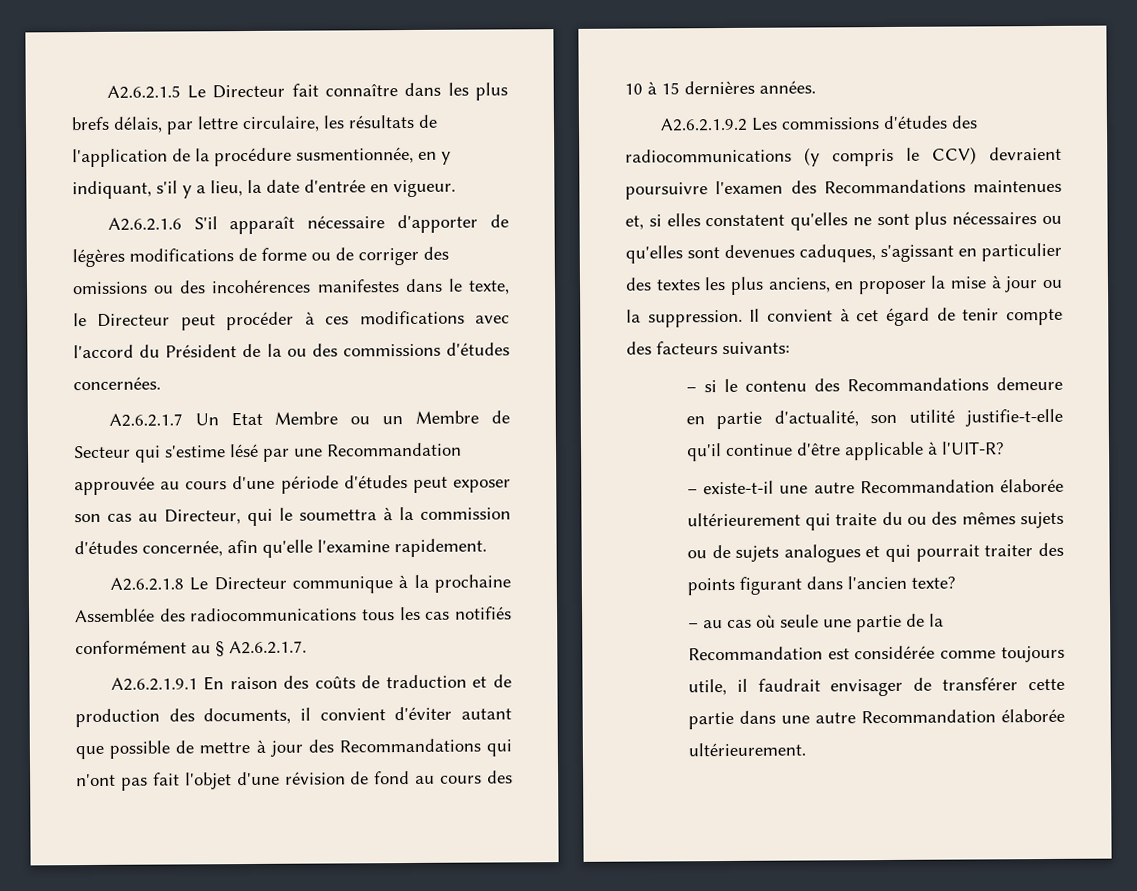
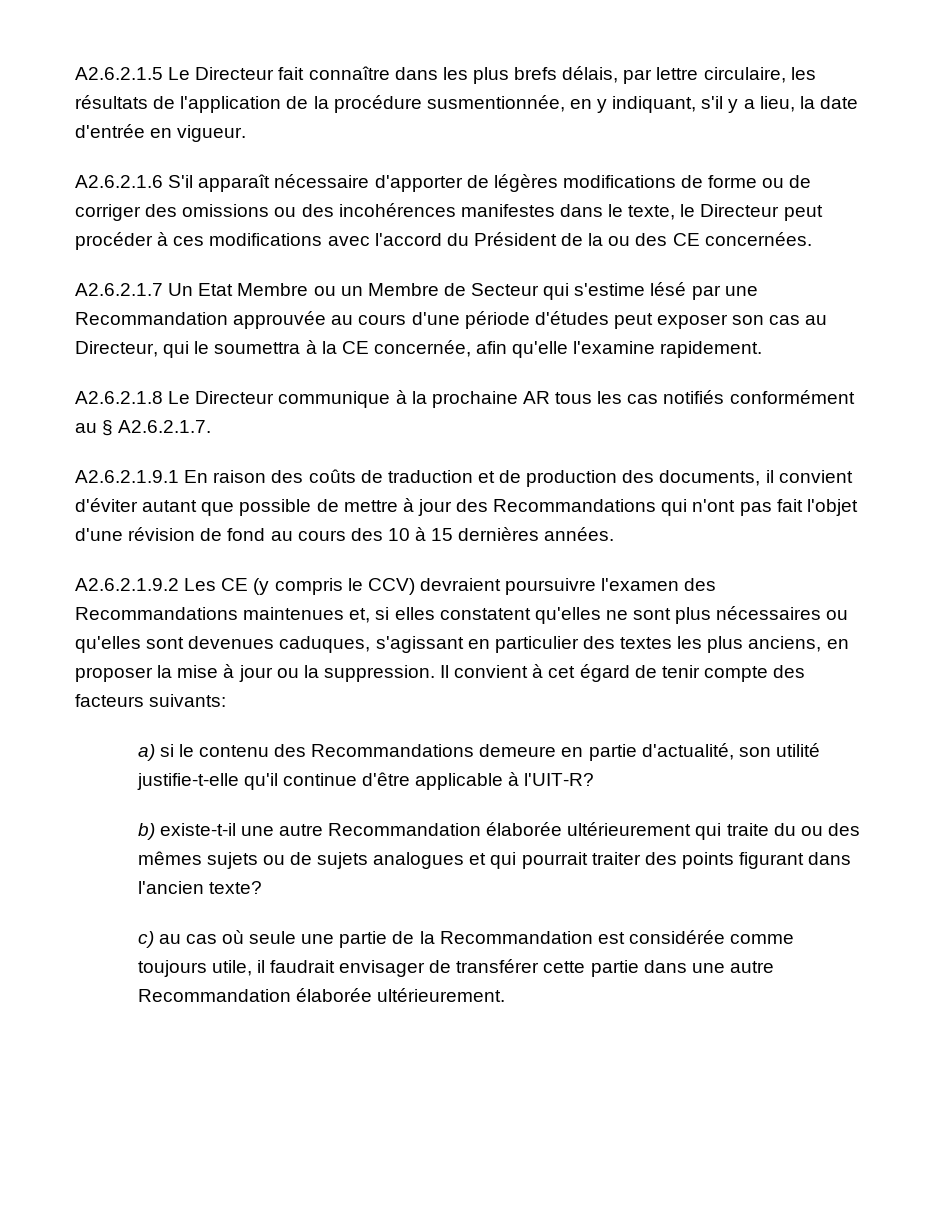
- A2.6.2.1.6 S'il apparaît nécessaire d'apporter de légères modifications de forme ou de corriger des omissions ou des incohérences manifestes dans le texte, le Directeur peut procéder à ces modifications avec l'accord du Président de la ou des commissions d'études concernées.
+ A2.6.2.1.6 S'il apparaît nécessaire d'apporter de légères modifications de forme ou de corriger des omissions ou des incohérences manifestes dans le texte, le Directeur peut procéder à ces modifications avec l'accord du Président de la ou des CE concernées.
- A2.6.2.1.7 Un Etat Membre ou un Membre de Secteur qui s'estime lésé par une Recommandation approuvée au cours d'une période d'études peut exposer son cas au Directeur, qui le soumettra à la commission d'études concernée, afin qu'elle l'examine rapidement.
+ A2.6.2.1.7 Un Etat Membre ou un Membre de Secteur qui s'estime lésé par une Recommandation approuvée au cours d'une période d'études peut exposer son cas au Directeur, qui le soumettra à la CE concernée, afin qu'elle l'examine rapidement.
- A2.6.2.1.8 Le Directeur communique à la prochaine Assemblée des radiocommunications tous les cas notifiés conformément au § A2.6.2.1.7.
+ A2.6.2.1.8 Le Directeur communique à la prochaine AR tous les cas notifiés conformément au § A2.6.2.1.7.
- A2.6.2.1.9.2 Les commissions d'études des radiocommunications (y compris le CCV) devraient poursuivre l'examen des Recommandations maintenues et, si elles constatent qu'elles ne sont plus nécessaires ou qu'elles sont devenues caduques, s'agissant en particulier des textes les plus anciens, en proposer la mise à jour ou la suppression.
+ A2.6.2.1.9.2 Les CE (y compris le CCV) devraient poursuivre l'examen des Recommandations maintenues et, si elles constatent qu'elles ne sont plus nécessaires ou qu'elles sont devenues caduques, s'agissant en particulier des textes les plus anciens, en proposer la mise à jour ou la suppression.
- – si le contenu des Recommandations demeure en partie d'actualité, son utilité justifie-t-elle qu'il continue d'être applicable à l'UIT-R?
+ a) si le contenu des Recommandations demeure en partie d'actualité, son utilité justifie-t-elle qu'il continue d'être applicable à l'UIT-R?
- – existe-t-il une autre Recommandation élaborée ultérieurement qui traite du ou des mêmes sujets ou de sujets analogues et qui pourrait traiter des points figurant dans l'ancien texte?
+ b) existe-t-il une autre Recommandation élaborée ultérieurement qui traite du ou des mêmes sujets ou de sujets analogues et qui pourrait traiter des points figurant dans l'ancien texte?
- – au cas où seule une partie de la Recommandation est considérée comme toujours utile, il faudrait envisager de transférer cette partie dans une autre Recommandation élaborée ultérieurement.
+ c) au cas où seule une partie de la Recommandation est considérée comme toujours utile, il faudrait envisager de transférer cette partie dans une autre Recommandation élaborée ultérieurement.

